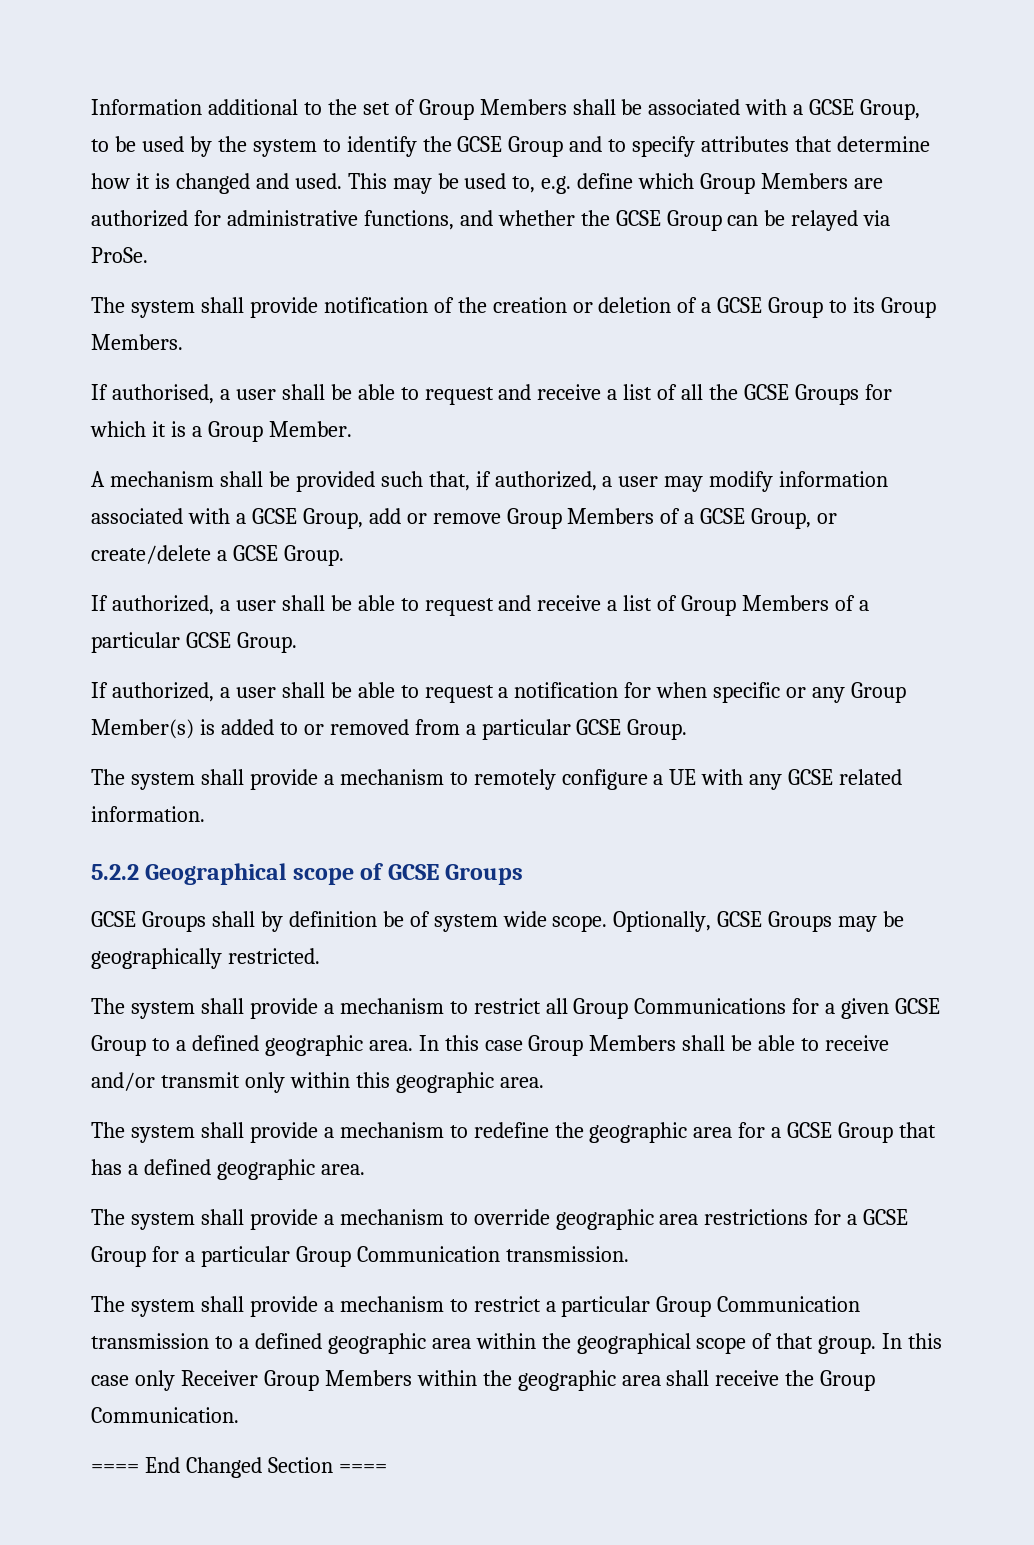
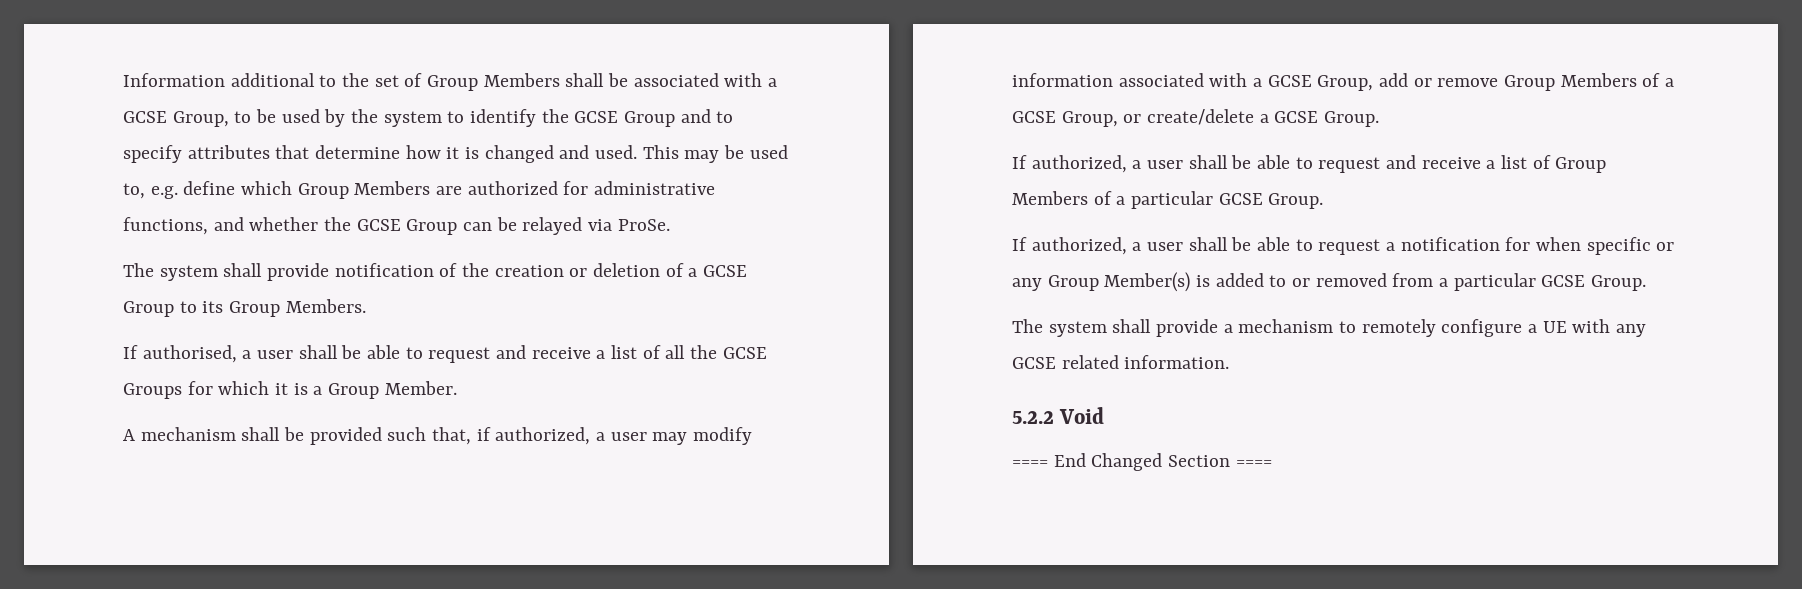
- 5.2.2 Geographical scope of GCSE Groups
- GCSE Groups shall by definition be of system wide scope. Optionally, GCSE Groups may be geographically restricted.
- The system shall provide a mechanism to restrict all Group Communications for a given GCSE Group to a defined geographic area. In this case Group Members shall be able to receive and/or transmit only within this geographic area.
- The system shall provide a mechanism to redefine the geographic area for a GCSE Group that has a defined geographic area.
- The system shall provide a mechanism to override geographic area restrictions for a GCSE Group for a particular Group Communication transmission.
- The system shall provide a mechanism to restrict a particular Group Communication transmission to a defined geographic area within the geographical scope of that group. In this case only Receiver Group Members within the geographic area shall receive the Group Communication.
+ 5.2.2 Void

